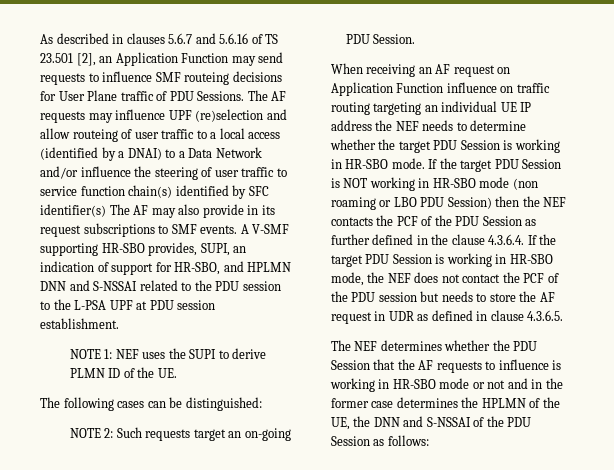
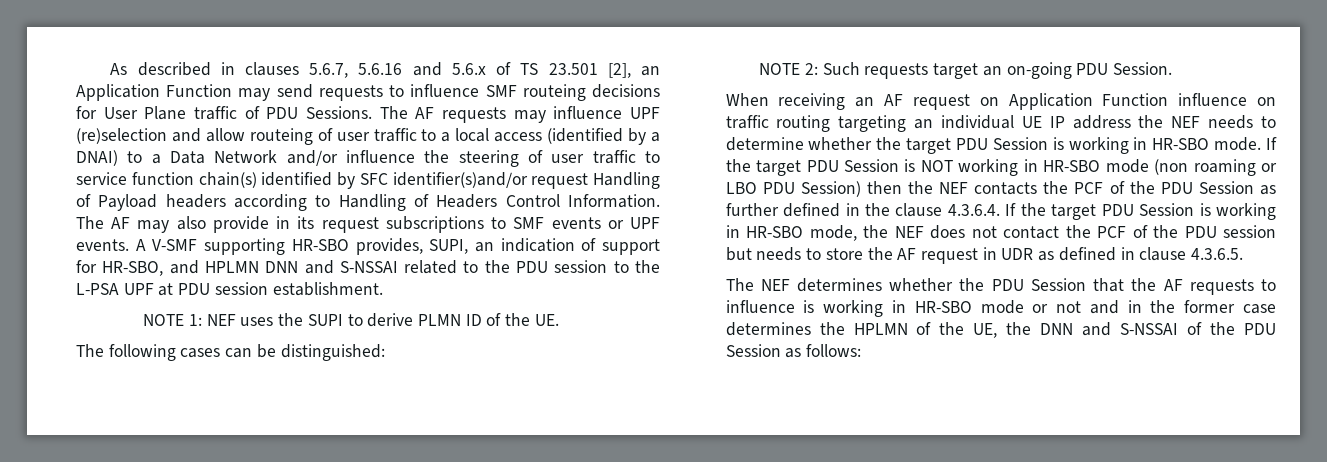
- As described in clauses 5.6.7 and 5.6.16 of TS 23.501 [2], an Application Function may send requests to influence SMF routeing decisions for User Plane traffic of PDU Sessions.
+ As described in clauses 5.6.7, 5.6.16 and 5.6.x of TS 23.501 [2], an Application Function may send requests to influence SMF routeing decisions for User Plane traffic of PDU Sessions.
- The AF requests may influence UPF (re)selection and allow routeing of user traffic to a local access (identified by a DNAI) to a Data Network and/or influence the steering of user traffic to service function chain(s) identified by SFC identifier(s) The AF may also provide in its request subscriptions to SMF events.
+ The AF requests may influence UPF (re)selection and allow routeing of user traffic to a local access (identified by a DNAI) to a Data Network and/or influence the steering of user traffic to service function chain(s) identified by SFC identifier(s)and/or request Handling of Payload headers according to Handling of Headers Control Information. The AF may also provide in its request subscriptions to SMF events or UPF events.

